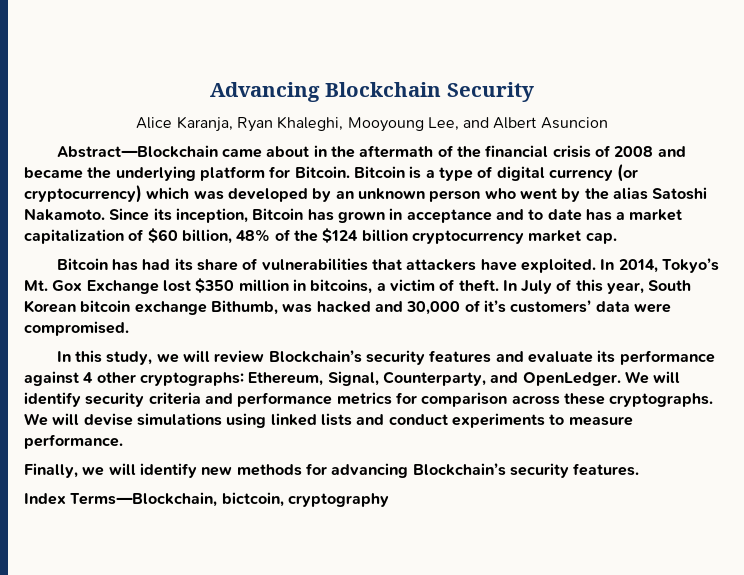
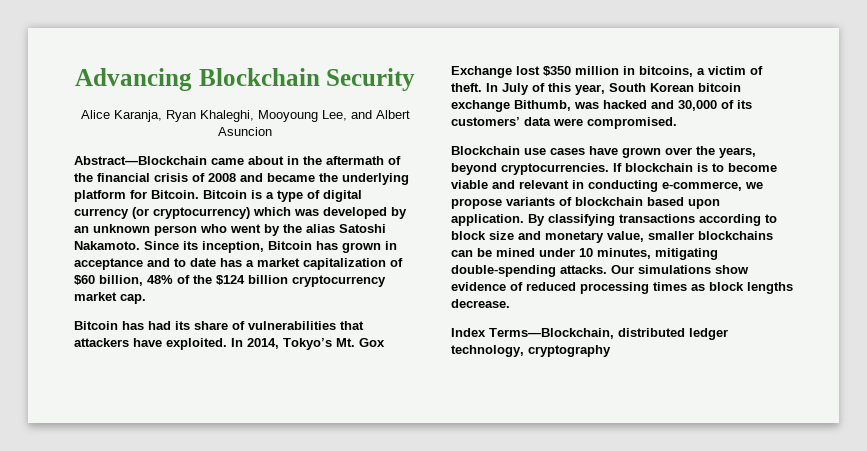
- In July of this year, South Korean bitcoin exchange Bithumb, was hacked and 30,000 of it’s customers’ data were compromised.
+ In July of this year, South Korean bitcoin exchange Bithumb, was hacked and 30,000 of its customers’ data were compromised.
- In this study, we will review Blockchain’s security features and evaluate its performance against 4 other cryptographs: Ethereum, Signal, Counterparty, and OpenLedger. We will identify security criteria and performance metrics for comparison across these cryptographs. We will devise simulations using linked lists and conduct experiments to measure performance.
- Finally, we will identify new methods for advancing Blockchain’s security features.
+ Blockchain use cases have grown over the years, beyond cryptocurrencies. If blockchain is to become viable and relevant in conducting e-commerce, we propose variants of blockchain based upon application. By classifying transactions according to block size and monetary value, smaller blockchains can be mined under 10 minutes, mitigating double-spending attacks. Our simulations show evidence of reduced processing times as block lengths decrease.
- Index Terms—Blockchain, bictcoin, cryptography
+ Index Terms—Blockchain, distributed ledger technology, cryptography

